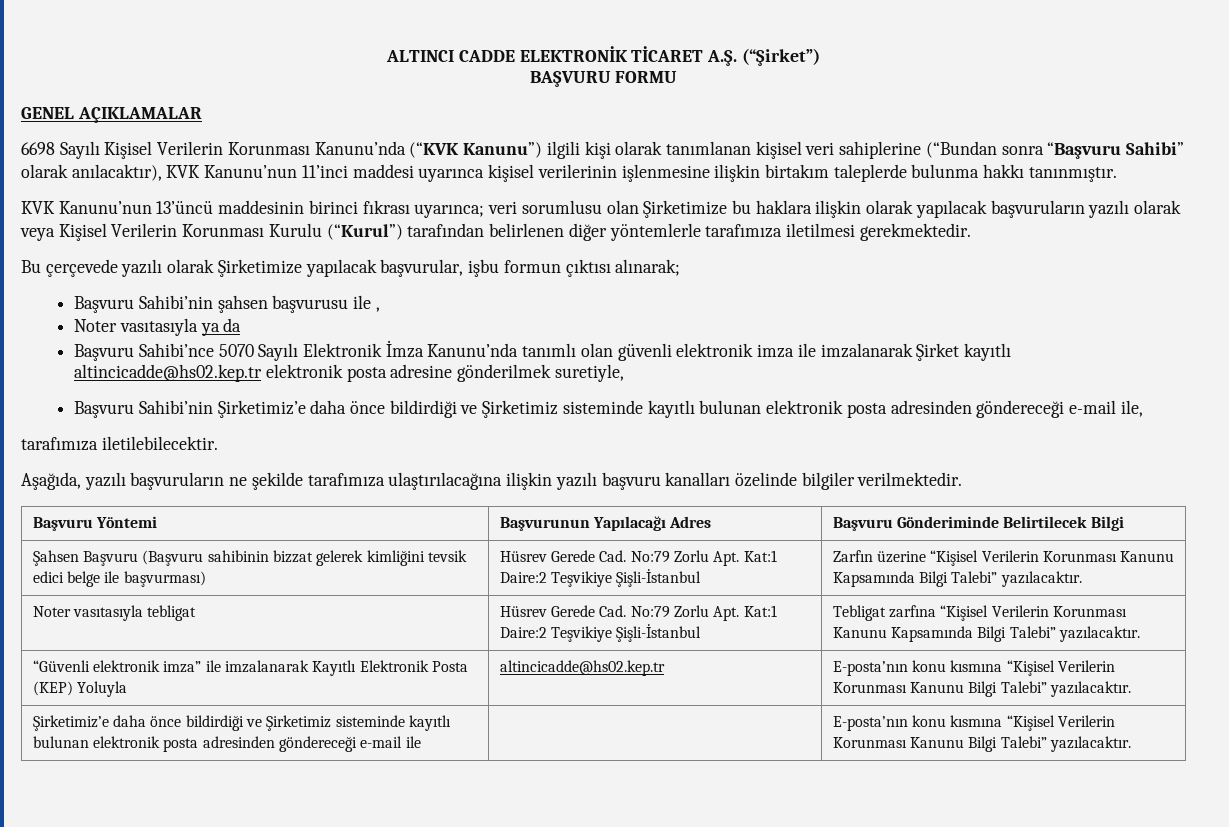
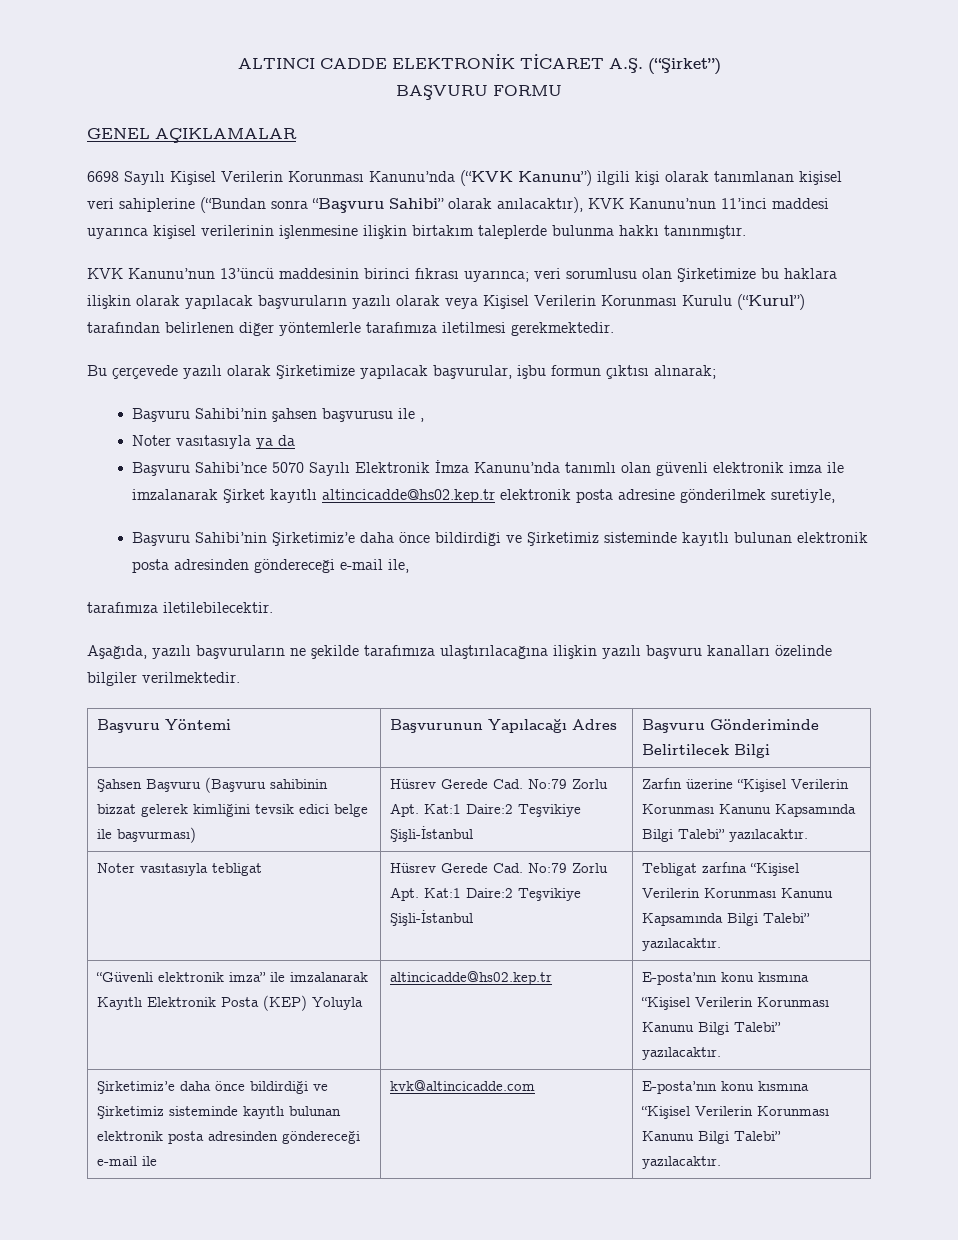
- Şirketimiz’e daha önce bildirdiği ve Şirketimiz sisteminde kayıtlı bulunan elektronik posta adresinden göndereceği e-mail ile | | E-posta’nın konu kısmına “Kişisel Verilerin Korunması Kanunu Bilgi Talebi” yazılacaktır.
+ Şirketimiz’e daha önce bildirdiği ve Şirketimiz sisteminde kayıtlı bulunan elektronik posta adresinden göndereceği e-mail ile | kvk@altincicadde.com | E-posta’nın konu kısmına “Kişisel Verilerin Korunması Kanunu Bilgi Talebi” yazılacaktır.

